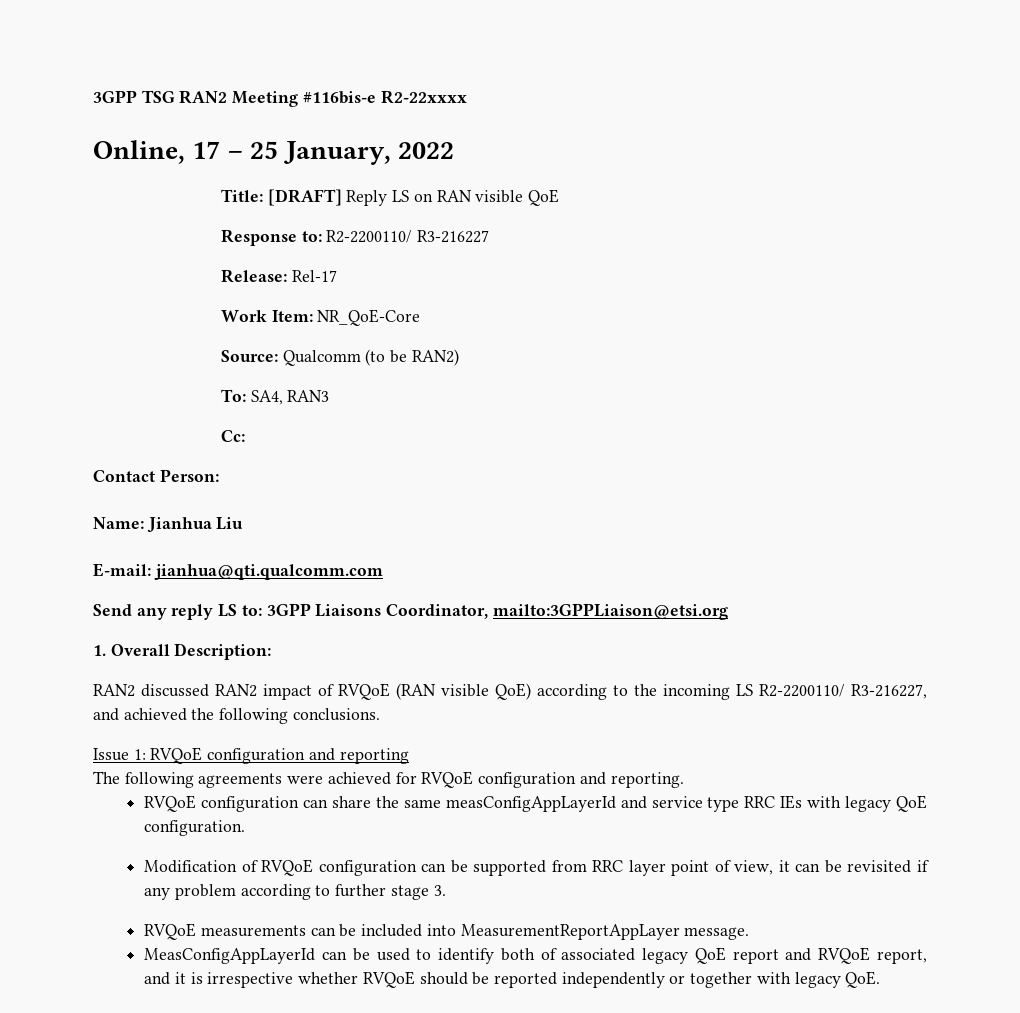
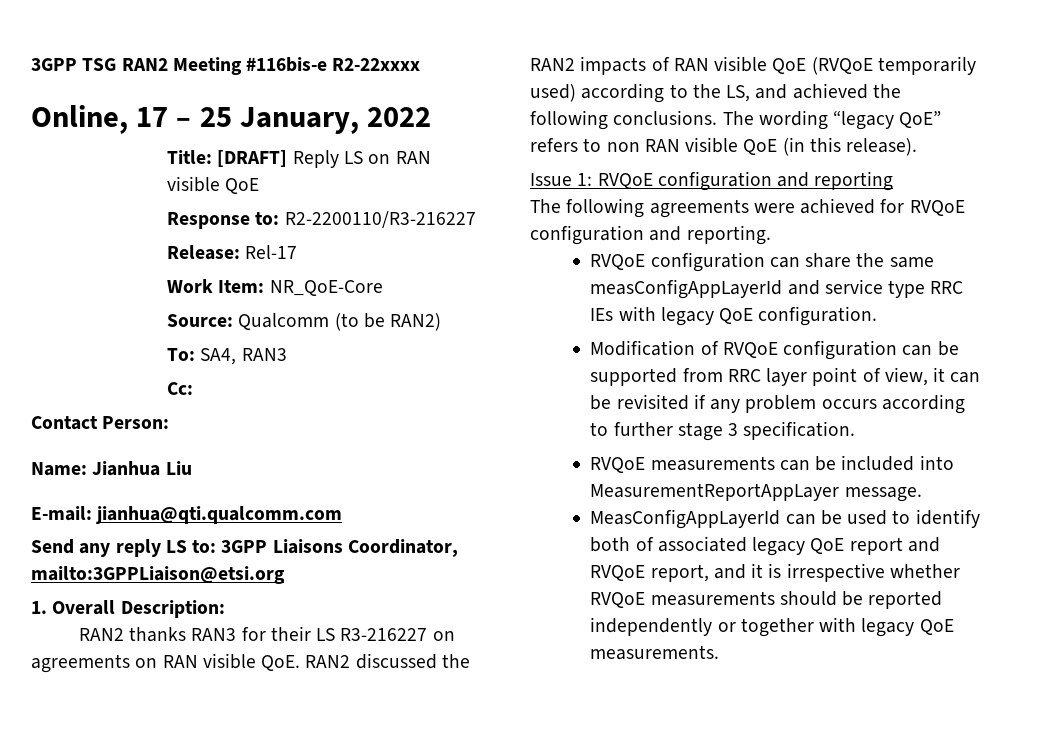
- Response to: R2-2200110/ R3-216227
+ Response to: R2-2200110/R3-216227
- RAN2 discussed RAN2 impact of RVQoE (RAN visible QoE) according to the incoming LS R2-2200110/ R3-216227, and achieved the following conclusions.
+ RAN2 thanks RAN3 for their LS R3-216227 on agreements on RAN visible QoE. RAN2 discussed the RAN2 impacts of RAN visible QoE (RVQoE temporarily used) according to the LS, and achieved the following conclusions. The wording “legacy QoE” refers to non RAN visible QoE (in this release).
- Modification of RVQoE configuration can be supported from RRC layer point of view, it can be revisited if any problem according to further stage 3.
+ Modification of RVQoE configuration can be supported from RRC layer point of view, it can be revisited if any problem occurs according to further stage 3 specification.
- MeasConfigAppLayerId can be used to identify both of associated legacy QoE report and RVQoE report, and it is irrespective whether RVQoE should be reported independently or together with legacy QoE.
+ MeasConfigAppLayerId can be used to identify both of associated legacy QoE report and RVQoE report, and it is irrespective whether RVQoE measurements should be reported independently or together with legacy QoE measurements.

